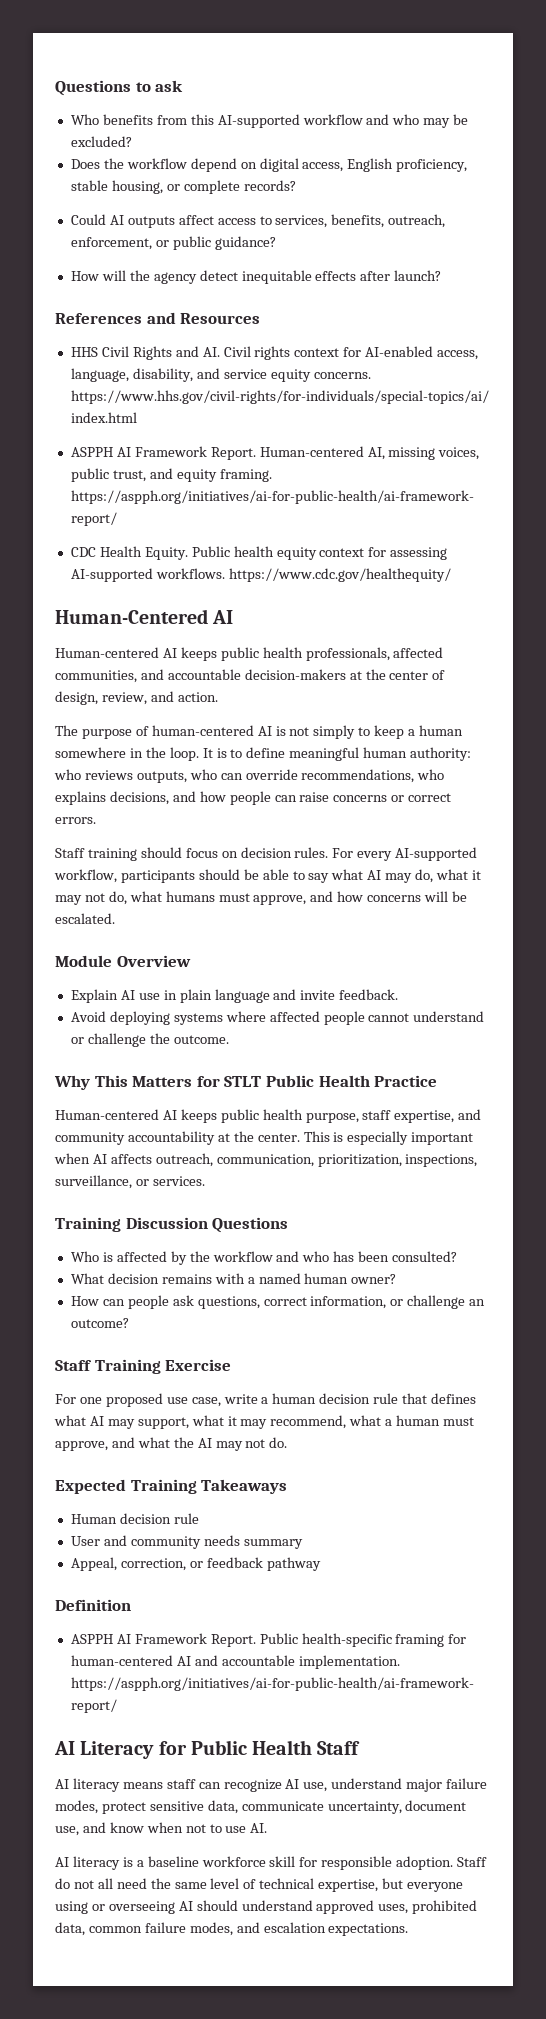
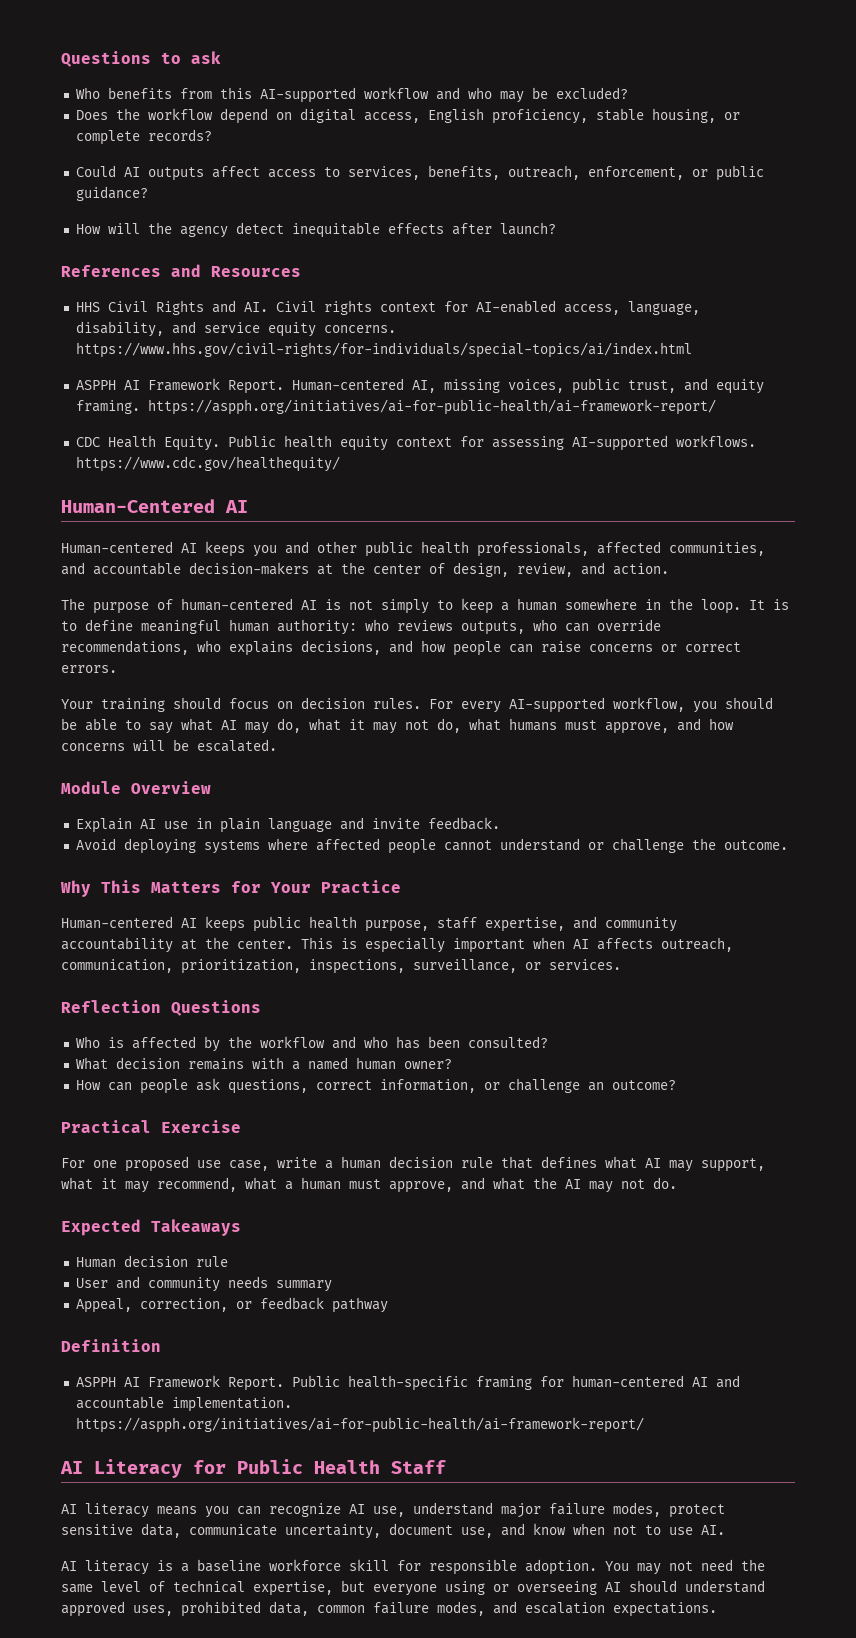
- Human-centered AI keeps public health professionals, affected communities, and accountable decision-makers at the center of design, review, and action.
+ Human-centered AI keeps you and other public health professionals, affected communities, and accountable decision-makers at the center of design, review, and action.
- Staff training should focus on decision rules.
+ Your training should focus on decision rules.
- For every AI-supported workflow, participants should be able to say what AI may do, what it may not do, what humans must approve, and how concerns will be escalated.
+ For every AI-supported workflow, you should be able to say what AI may do, what it may not do, what humans must approve, and how concerns will be escalated.
- Why This Matters for STLT Public Health Practice
+ Why This Matters for Your Practice
- Training Discussion Questions
+ Reflection Questions
- Staff Training Exercise
+ Practical Exercise
- Expected Training Takeaways
+ Expected Takeaways
- AI literacy means staff can recognize AI use, understand major failure modes, protect sensitive data, communicate uncertainty, document use, and know when not to use AI.
+ AI literacy means you can recognize AI use, understand major failure modes, protect sensitive data, communicate uncertainty, document use, and know when not to use AI.
- Staff do not all need the same level of technical expertise, but everyone using or overseeing AI should understand approved uses, prohibited data, common failure modes, and escalation expectations.
+ You may not need the same level of technical expertise, but everyone using or overseeing AI should understand approved uses, prohibited data, common failure modes, and escalation expectations.

